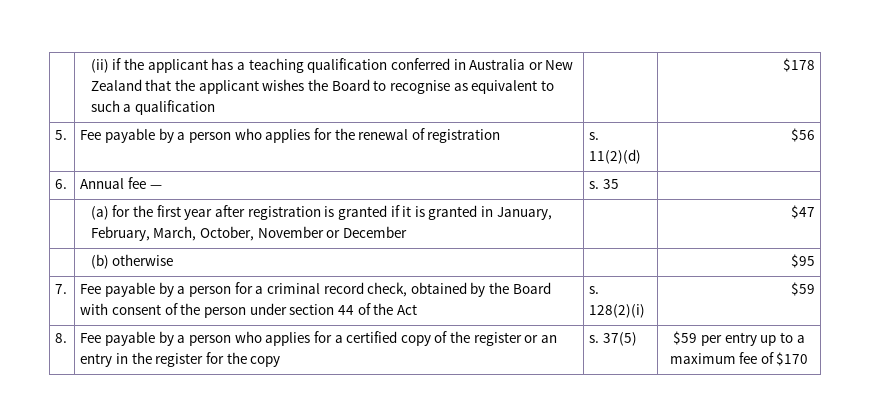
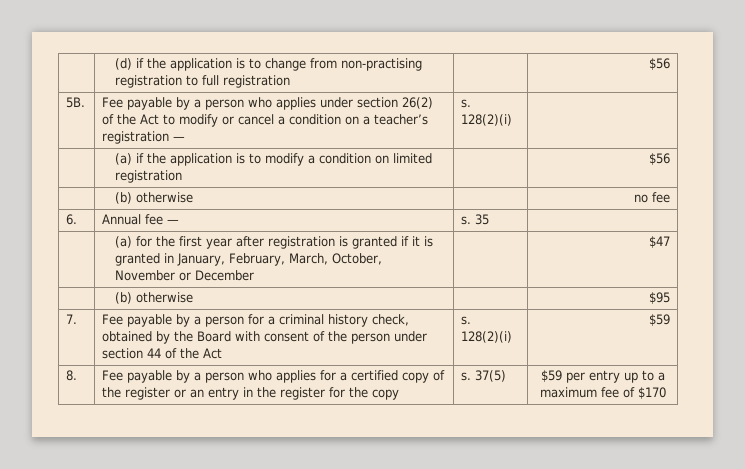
- | (ii) if the applicant has a teaching qualification conferred in Australia or New Zealand that the applicant wishes the Board to recognise as equivalent to such a qualification | | $178
- 5. | Fee payable by a person who applies for the renewal of registration | s. 11(2)(d) | $56
+ | (d) if the application is to change from non-practising registration to full registration | | $56
+ 5B. | Fee payable by a person who applies under section 26(2) of the Act to modify or cancel a condition on a teacher’s registration — | s. 128(2)(i) |
+ | (a) if the application is to modify a condition on limited registration | | $56
+ | (b) otherwise | | no fee
- 7. | Fee payable by a person for a criminal record check, obtained by the Board with consent of the person under section 44 of the Act | s. 128(2)(i) | $59
+ 7. | Fee payable by a person for a criminal history check, obtained by the Board with consent of the person under section 44 of the Act | s. 128(2)(i) | $59

